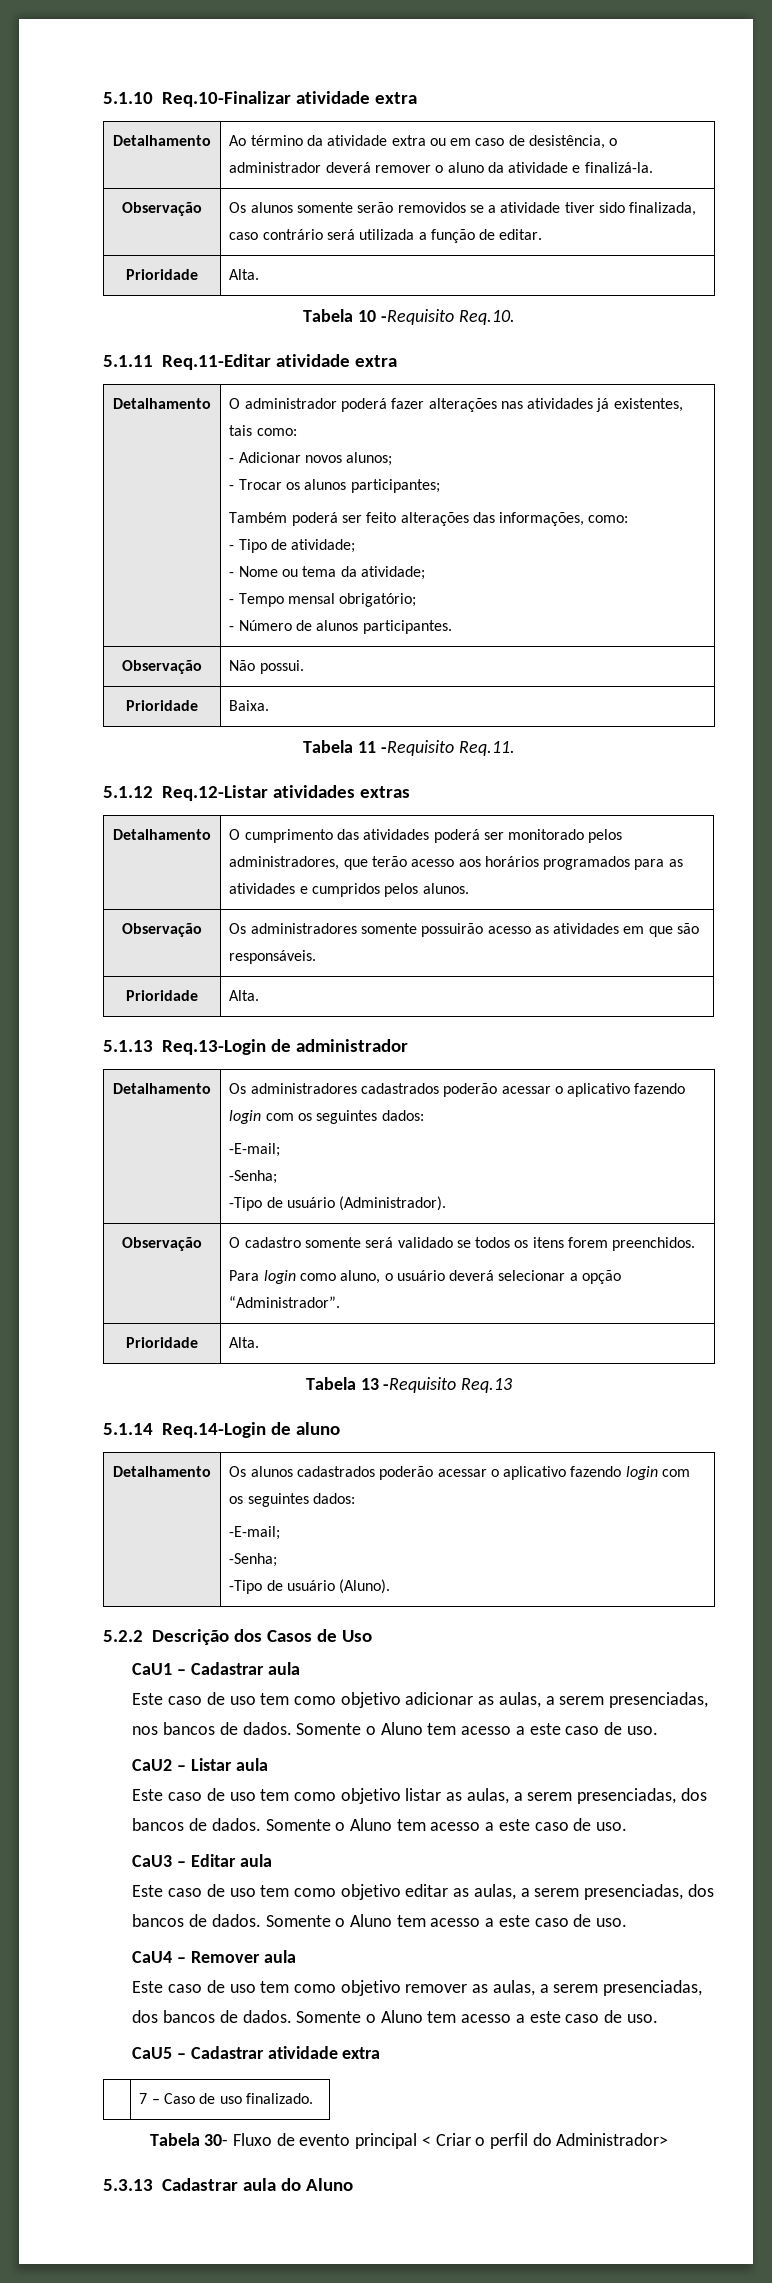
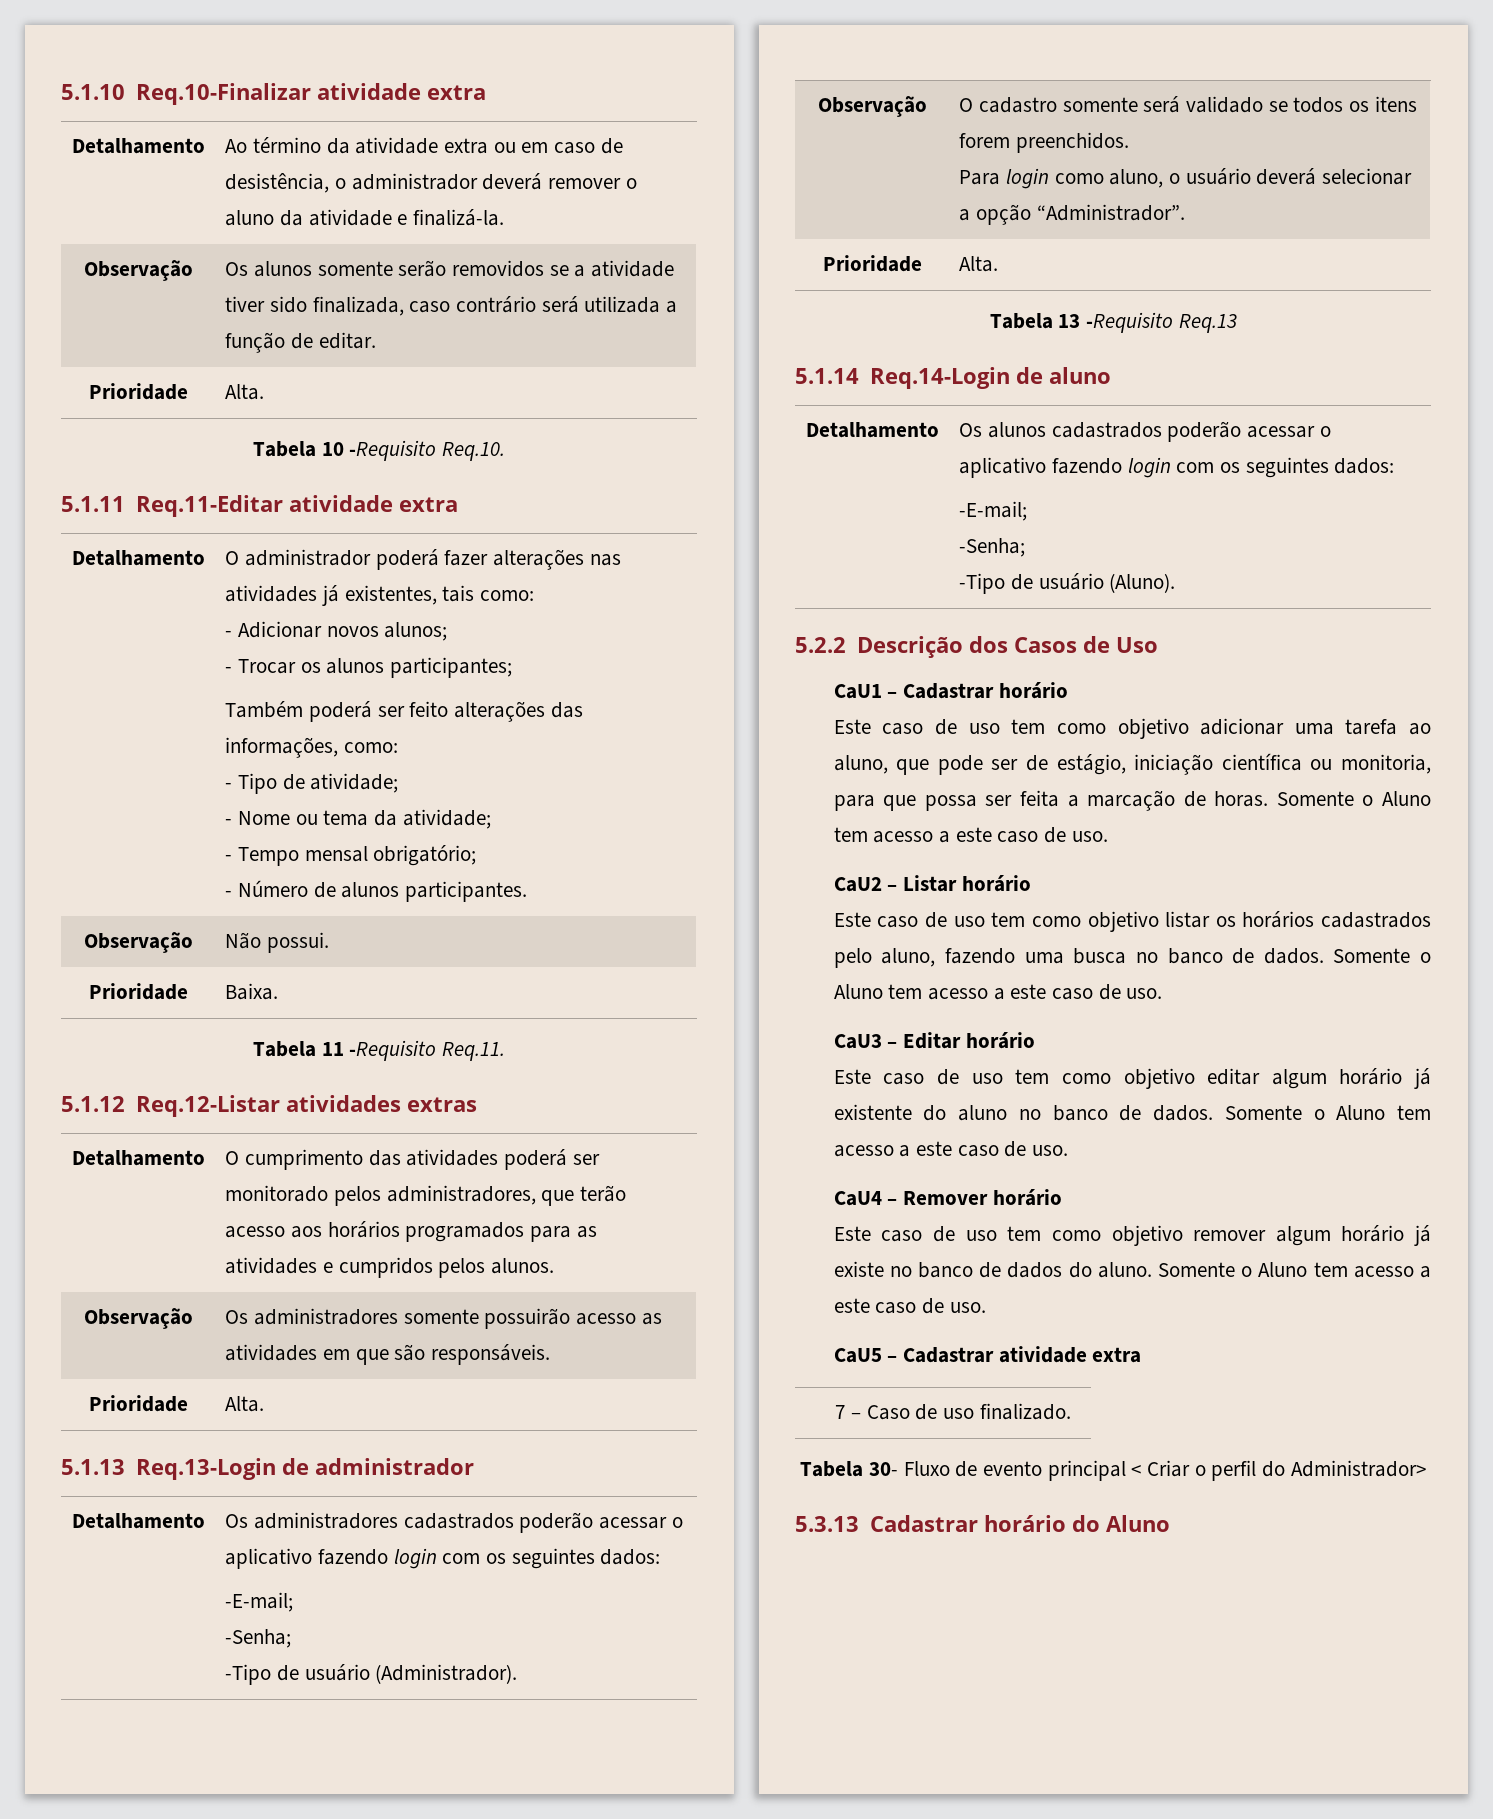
- CaU1 – Cadastrar aula
+ CaU1 – Cadastrar horário
- Este caso de uso tem como objetivo adicionar as aulas, a serem presenciadas, nos bancos de dados.
+ Este caso de uso tem como objetivo adicionar uma tarefa ao aluno, que pode ser de estágio, iniciação científica ou monitoria, para que possa ser feita a marcação de horas.
- CaU2 – Listar aula
+ CaU2 – Listar horário
- Este caso de uso tem como objetivo listar as aulas, a serem presenciadas, dos bancos de dados.
+ Este caso de uso tem como objetivo listar os horários cadastrados pelo aluno, fazendo uma busca no banco de dados.
- CaU3 – Editar aula
+ CaU3 – Editar horário
- Este caso de uso tem como objetivo editar as aulas, a serem presenciadas, dos bancos de dados.
+ Este caso de uso tem como objetivo editar algum horário já existente do aluno no banco de dados.
- CaU4 – Remover aula
+ CaU4 – Remover horário
- Este caso de uso tem como objetivo remover as aulas, a serem presenciadas, dos bancos de dados.
+ Este caso de uso tem como objetivo remover algum horário já existe no banco de dados do aluno.
- 5.3.13 Cadastrar aula do Aluno
+ 5.3.13 Cadastrar horário do Aluno

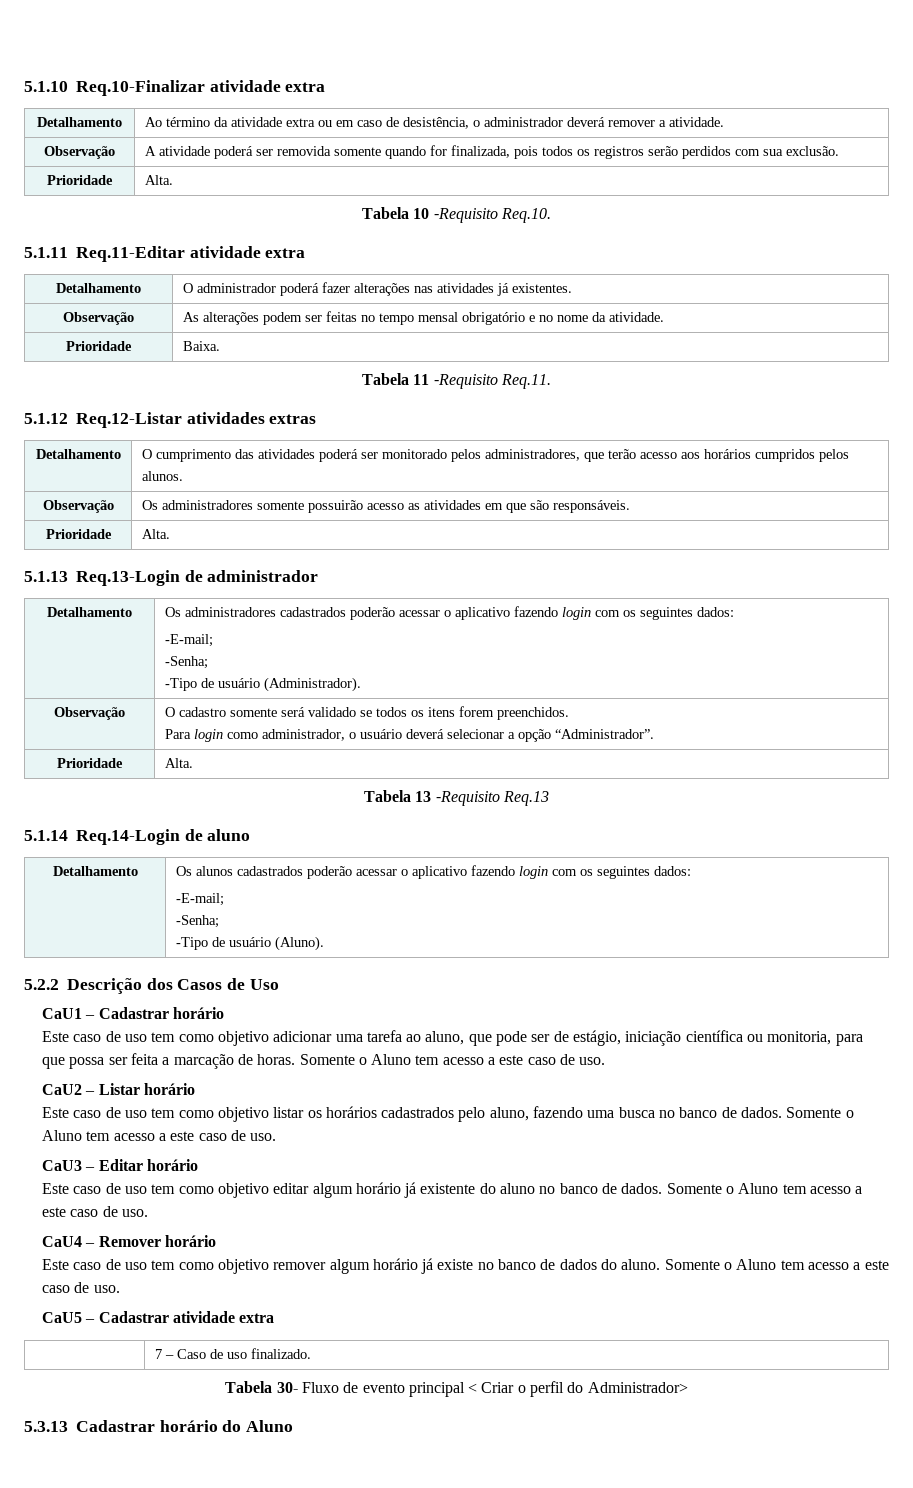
- Detalhamento | Ao término da atividade extra ou em caso de desistência, o administrador deverá remover o aluno da atividade e finalizá-la.
- Observação | Os alunos somente serão removidos se a atividade tiver sido finalizada, caso contrário será utilizada a função de editar.
+ Detalhamento | Ao término da atividade extra ou em caso de desistência, o administrador deverá remover a atividade.
+ Observação | A atividade poderá ser removida somente quando for finalizada, pois todos os registros serão perdidos com sua exclusão.
- O administrador poderá fazer alterações nas atividades já existentes, tais como:
- - Adicionar novos alunos;
- - Trocar os alunos participantes;
- Também poderá ser feito alterações das informações, como:
- - Tipo de atividade;
- - Nome ou tema da atividade;
- - Tempo mensal obrigatório;
- - Número de alunos participantes.
- Observação | Não possui.
+ O administrador poderá fazer alterações nas atividades já existentes.
+ Observação | As alterações podem ser feitas no tempo mensal obrigatório e no nome da atividade.
- Detalhamento | O cumprimento das atividades poderá ser monitorado pelos administradores, que terão acesso aos horários programados para as atividades e cumpridos pelos alunos.
+ Detalhamento | O cumprimento das atividades poderá ser monitorado pelos administradores, que terão acesso aos horários cumpridos pelos alunos.
  Observação | O cadastro somente será validado se todos os itens forem preenchidos.
- Para login como aluno, o usuário deverá selecionar a opção “Administrador”.
+ Para login como administrador, o usuário deverá selecionar a opção “Administrador”.

